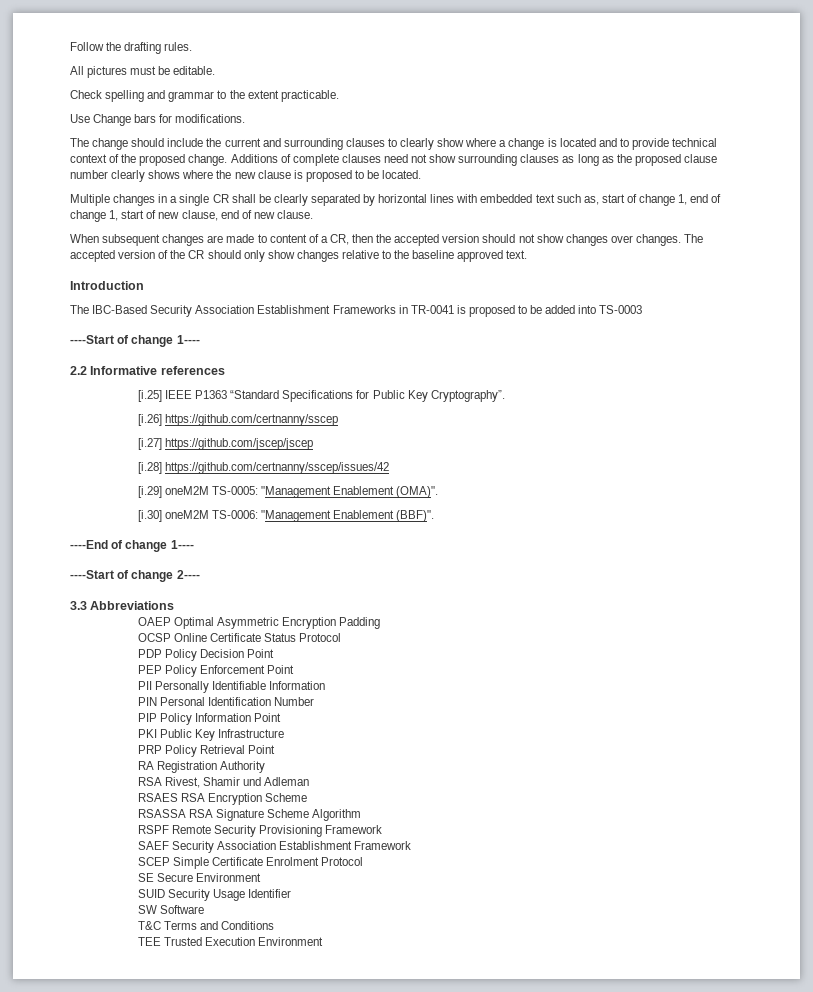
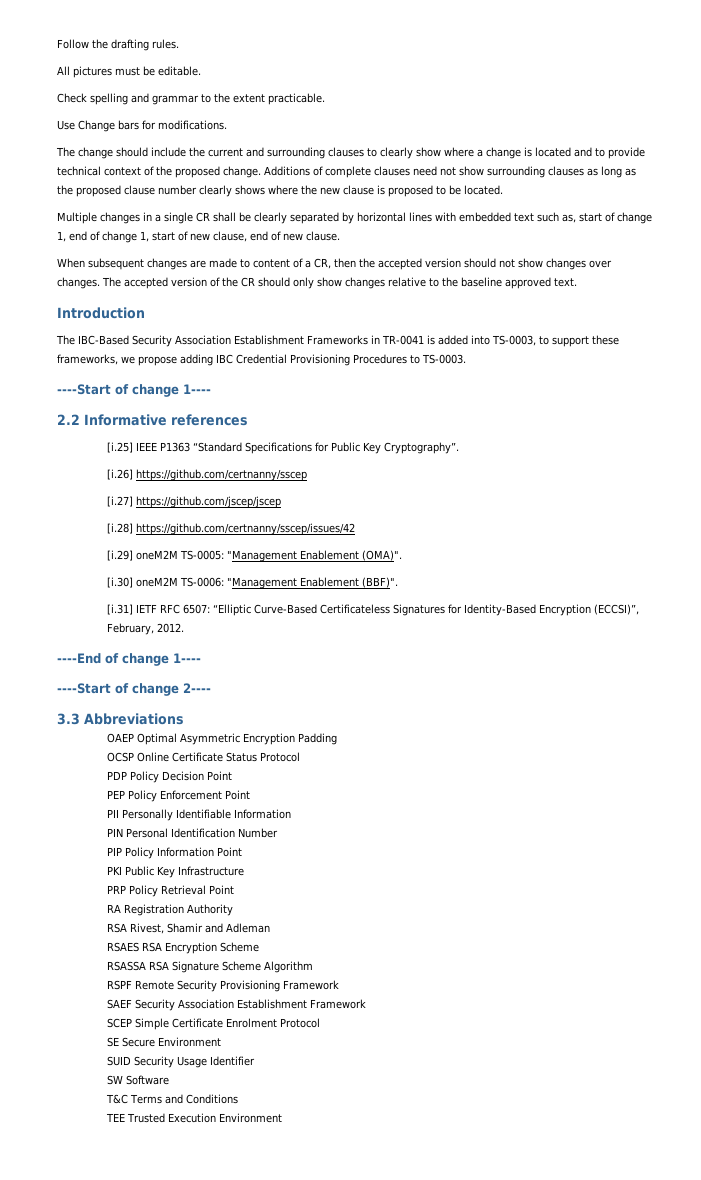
- The IBC-Based Security Association Establishment Frameworks in TR-0041 is proposed to be added into TS-0003
+ The IBC-Based Security Association Establishment Frameworks in TR-0041 is added into TS-0003, to support these frameworks, we propose adding IBC Credential Provisioning Procedures to TS-0003.
+ [i.31] IETF RFC 6507: “Elliptic Curve-Based Certificateless Signatures for Identity-Based Encryption (ECCSI)”, February, 2012.
- RSA Rivest, Shamir und Adleman
+ RSA Rivest, Shamir and Adleman

